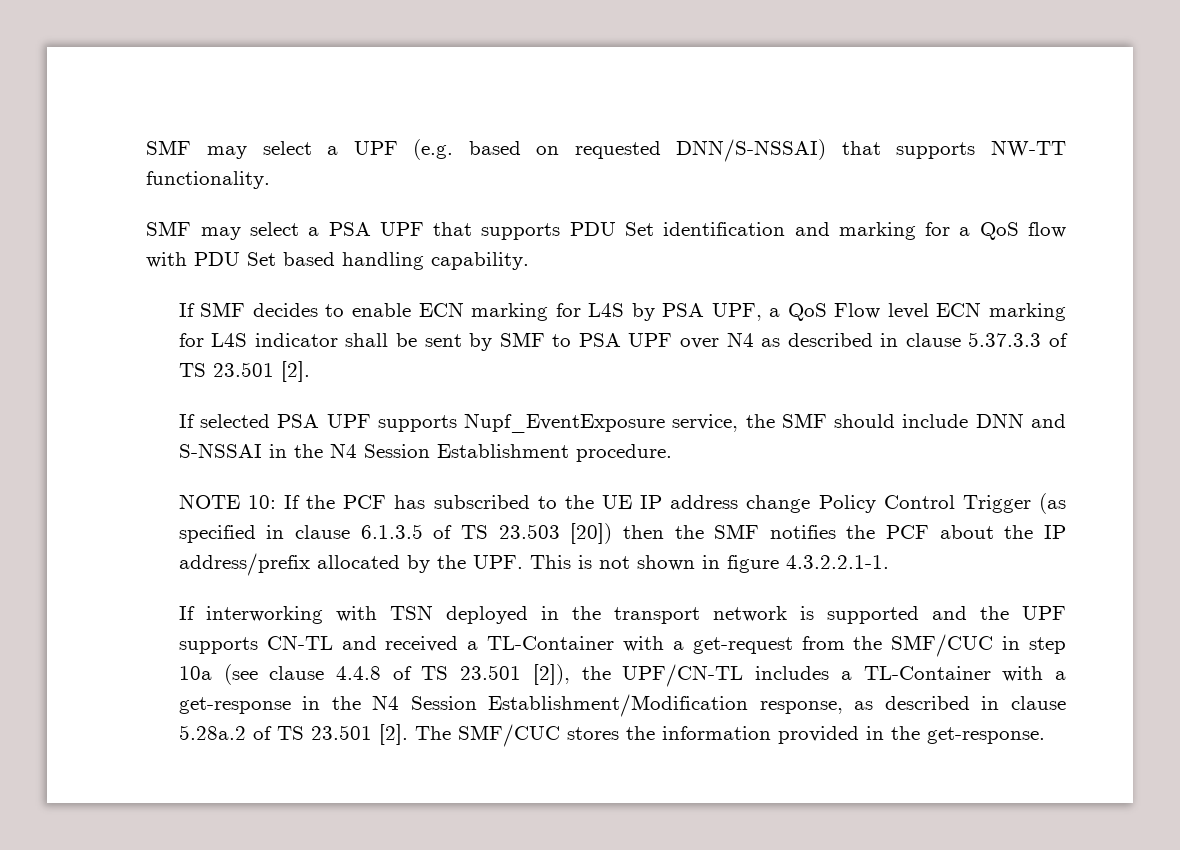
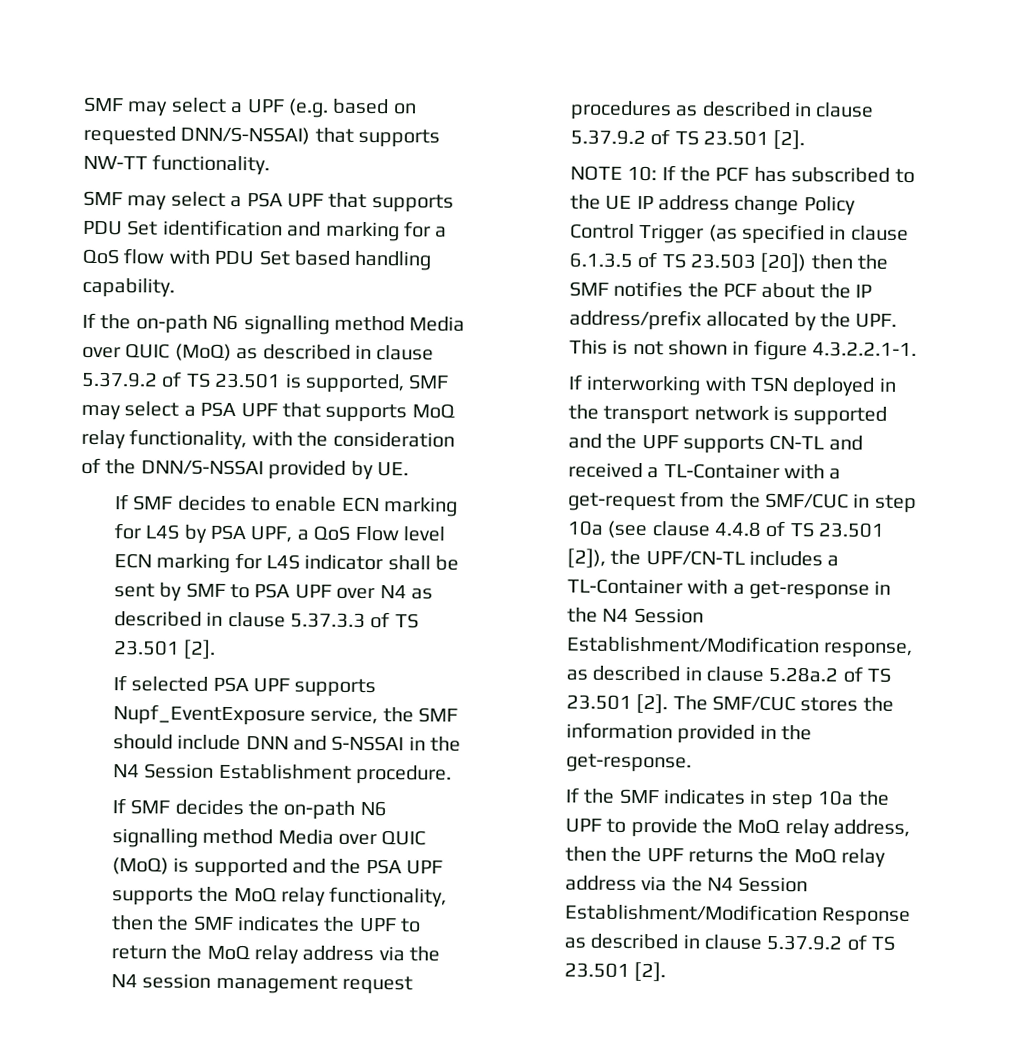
+ If the on-path N6 signalling method Media over QUIC (MoQ) as described in clause 5.37.9.2 of TS 23.501 is supported, SMF may select a PSA UPF that supports MoQ relay functionality, with the consideration of the DNN/S-NSSAI provided by UE.
+ If SMF decides the on-path N6 signalling method Media over QUIC (MoQ) is supported and the PSA UPF supports the MoQ relay functionality, then the SMF indicates the UPF to return the MoQ relay address via the N4 session management request procedures as described in clause 5.37.9.2 of TS 23.501 [2].
+ If the SMF indicates in step 10a the UPF to provide the MoQ relay address, then the UPF returns the MoQ relay address via the N4 Session Establishment/Modification Response as described in clause 5.37.9.2 of TS 23.501 [2].

